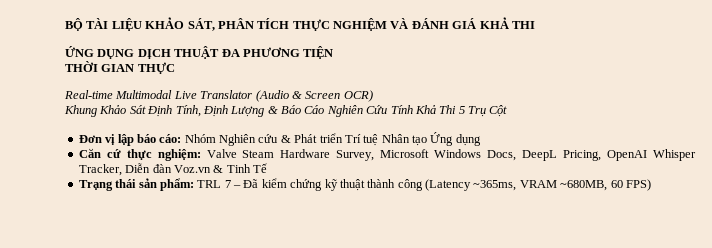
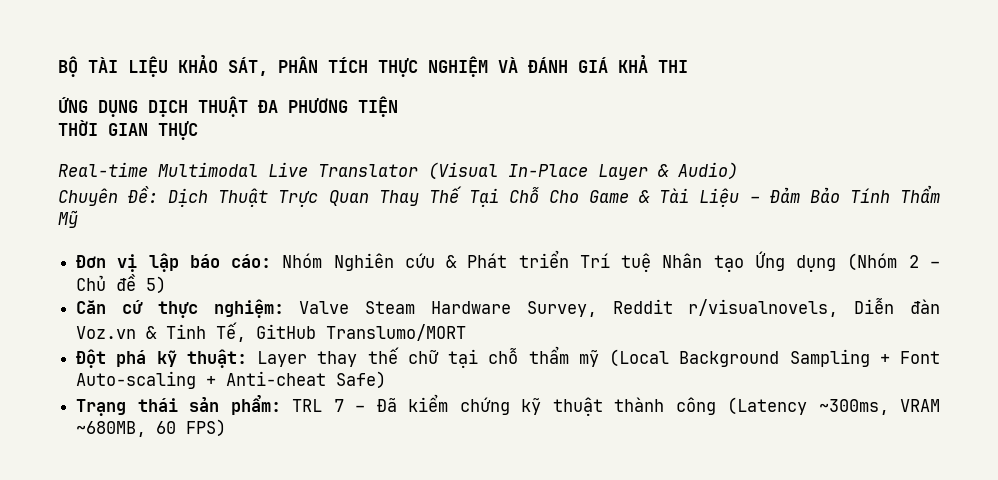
- Real-time Multimodal Live Translator (Audio & Screen OCR)
- Khung Khảo Sát Định Tính, Định Lượng & Báo Cáo Nghiên Cứu Tính Khả Thi 5 Trụ Cột
+ Real-time Multimodal Live Translator (Visual In-Place Layer & Audio)
+ Chuyên Đề: Dịch Thuật Trực Quan Thay Thế Tại Chỗ Cho Game & Tài Liệu – Đảm Bảo Tính Thẩm Mỹ
- Đơn vị lập báo cáo: Nhóm Nghiên cứu & Phát triển Trí tuệ Nhân tạo Ứng dụng
+ Đơn vị lập báo cáo: Nhóm Nghiên cứu & Phát triển Trí tuệ Nhân tạo Ứng dụng (Nhóm 2 – Chủ đề 5)
- Căn cứ thực nghiệm: Valve Steam Hardware Survey, Microsoft Windows Docs, DeepL Pricing, OpenAI Whisper Tracker, Diễn đàn Voz.vn & Tinh Tế
+ Căn cứ thực nghiệm: Valve Steam Hardware Survey, Reddit r/visualnovels, Diễn đàn Voz.vn & Tinh Tế, GitHub Translumo/MORT
+ Đột phá kỹ thuật: Layer thay thế chữ tại chỗ thẩm mỹ (Local Background Sampling + Font Auto-scaling + Anti-cheat Safe)
- Trạng thái sản phẩm: TRL 7 – Đã kiểm chứng kỹ thuật thành công (Latency ~365ms, VRAM ~680MB, 60 FPS)
+ Trạng thái sản phẩm: TRL 7 – Đã kiểm chứng kỹ thuật thành công (Latency ~300ms, VRAM ~680MB, 60 FPS)

